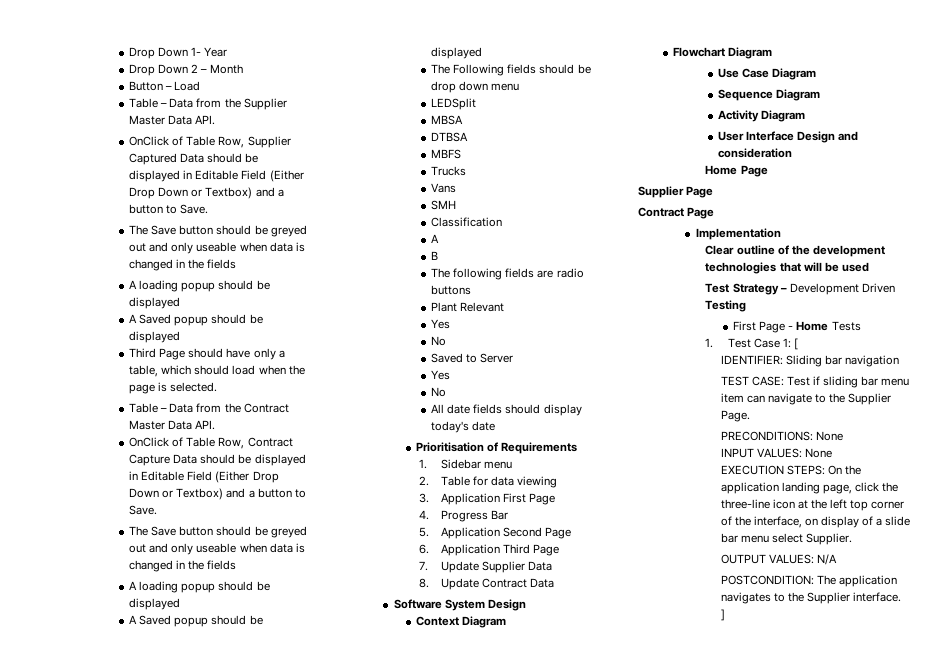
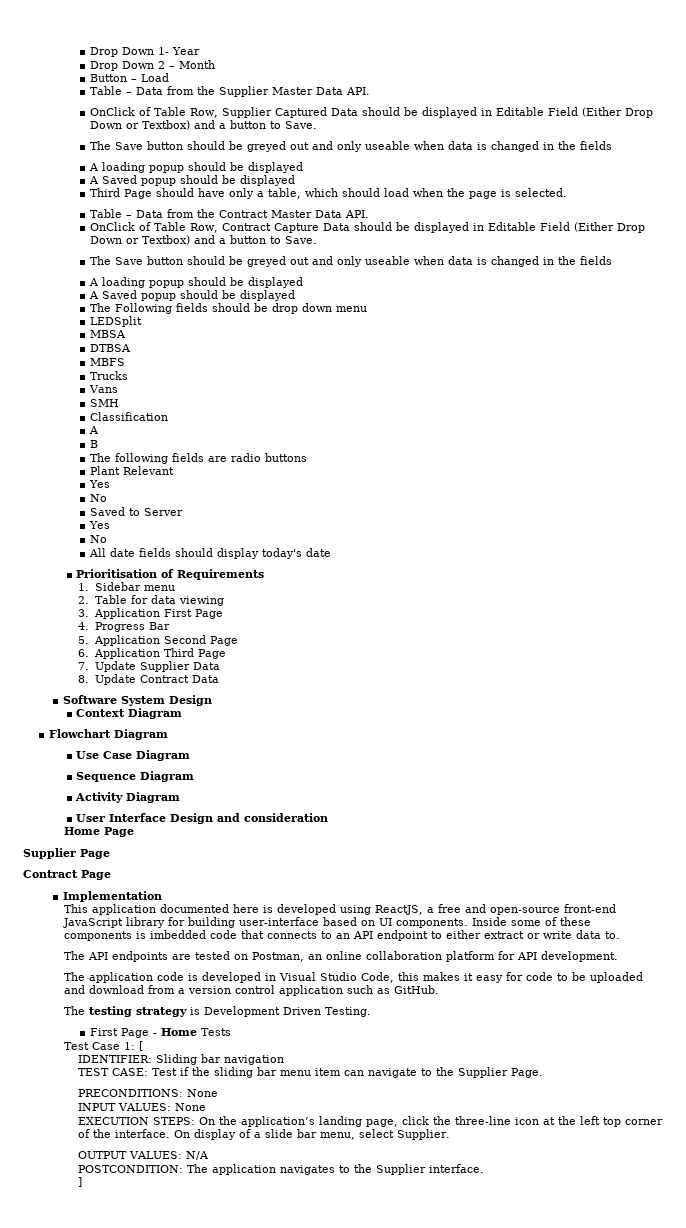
- Clear outline of the development technologies that will be used
- Test Strategy – Development Driven Testing
+ This application documented here is developed using ReactJS, a free and open-source front-end JavaScript library for building user-interface based on UI components. Inside some of these components is imbedded code that connects to an API endpoint to either extract or write data to.
+ The API endpoints are tested on Postman, an online collaboration platform for API development.
+ The application code is developed in Visual Studio Code, this makes it easy for code to be uploaded and download from a version control application such as GitHub.
+ The testing strategy is Development Driven Testing.
- 1. Test Case 1: [
+ Test Case 1: [
- TEST CASE: Test if sliding bar menu item can navigate to the Supplier Page.
+ TEST CASE: Test if the sliding bar menu item can navigate to the Supplier Page.
- EXECUTION STEPS: On the application landing page, click the three-line icon at the left top corner of the interface, on display of a slide bar menu select Supplier.
+ EXECUTION STEPS: On the application’s landing page, click the three-line icon at the left top corner of the interface. On display of a slide bar menu, select Supplier.

